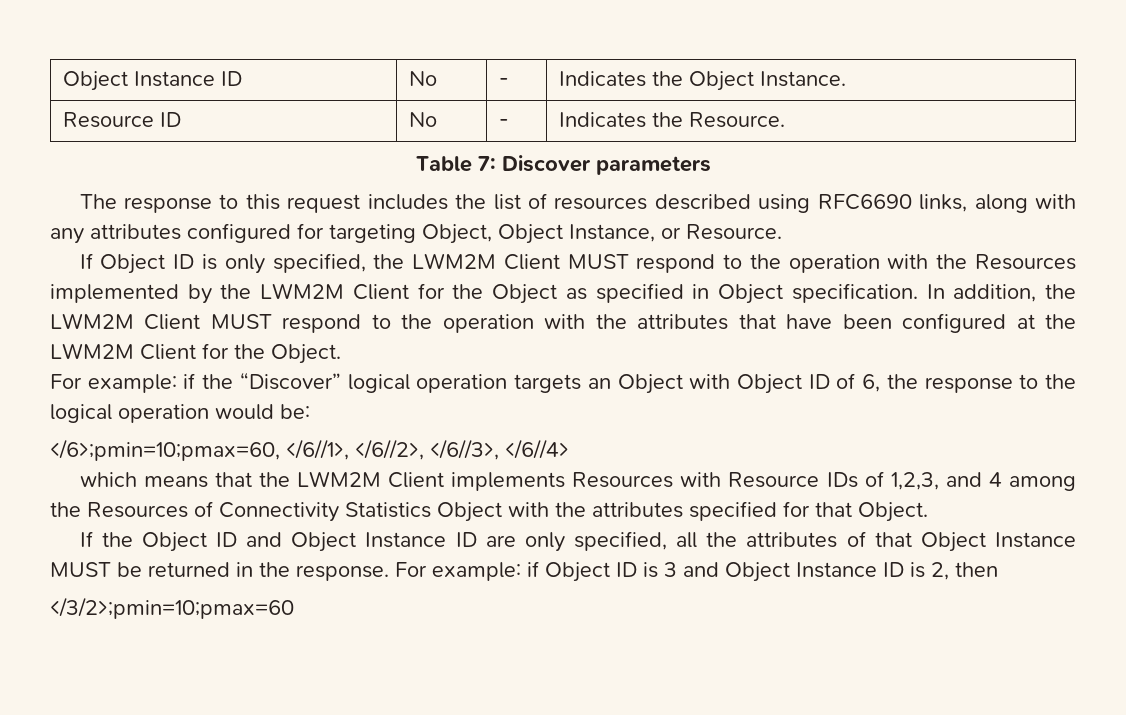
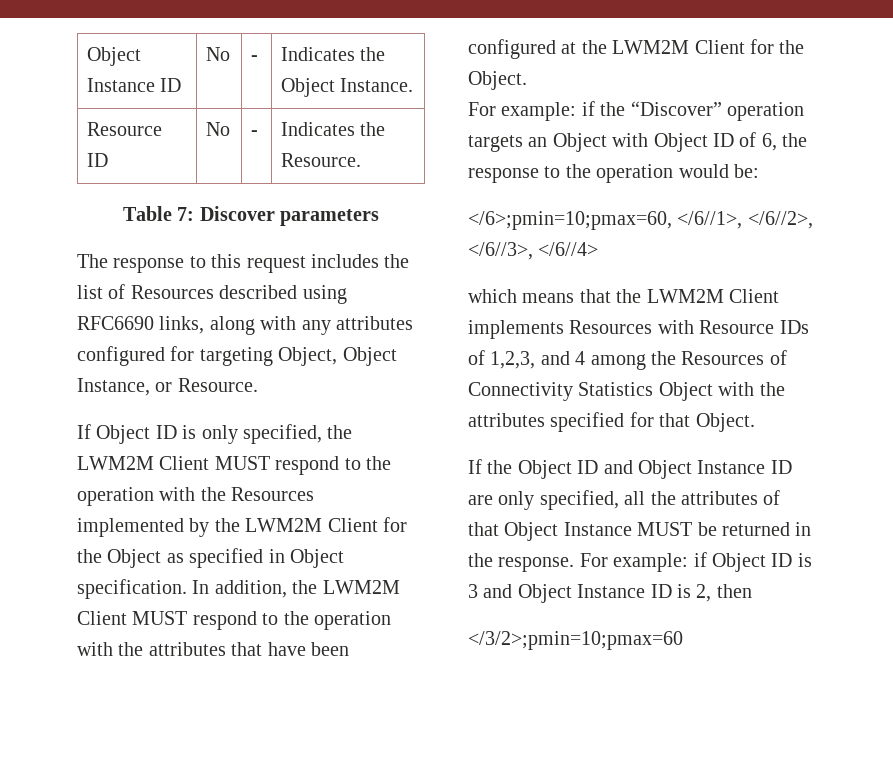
- The response to this request includes the list of resources described using RFC6690 links, along with any attributes configured for targeting Object, Object Instance, or Resource.
+ The response to this request includes the list of Resources described using RFC6690 links, along with any attributes configured for targeting Object, Object Instance, or Resource.
- For example: if the “Discover” logical operation targets an Object with Object ID of 6, the response to the logical operation would be:
+ For example: if the “Discover” operation targets an Object with Object ID of 6, the response to the operation would be:

